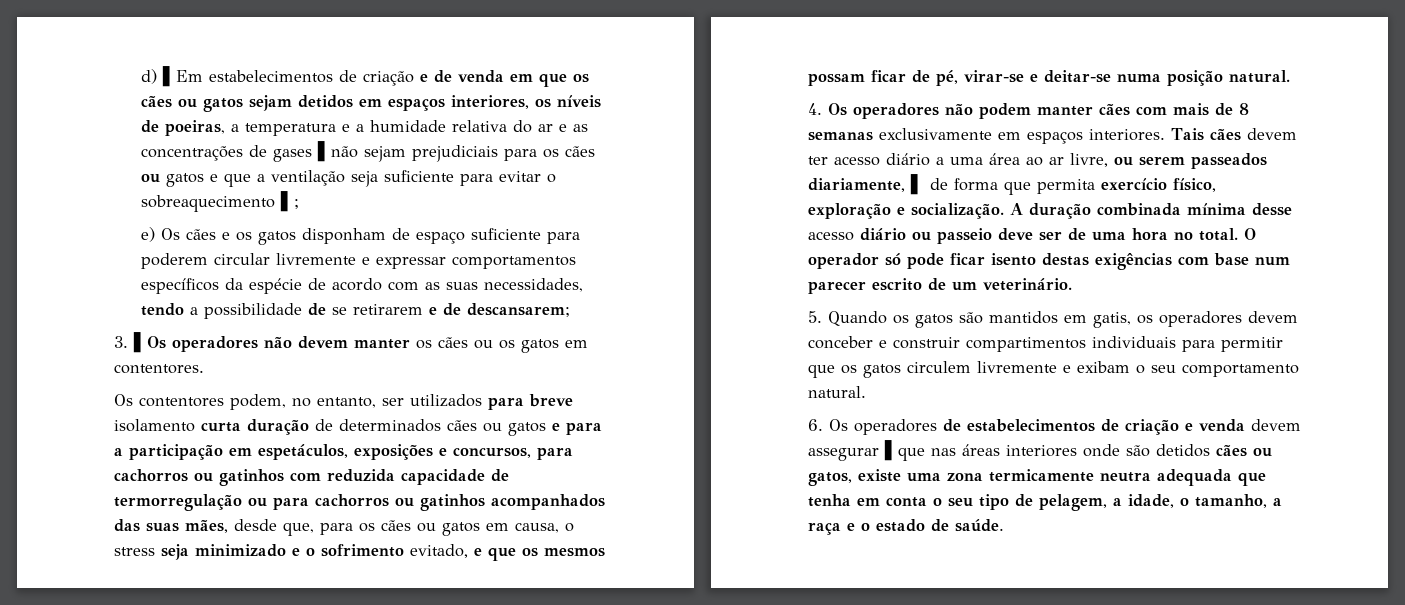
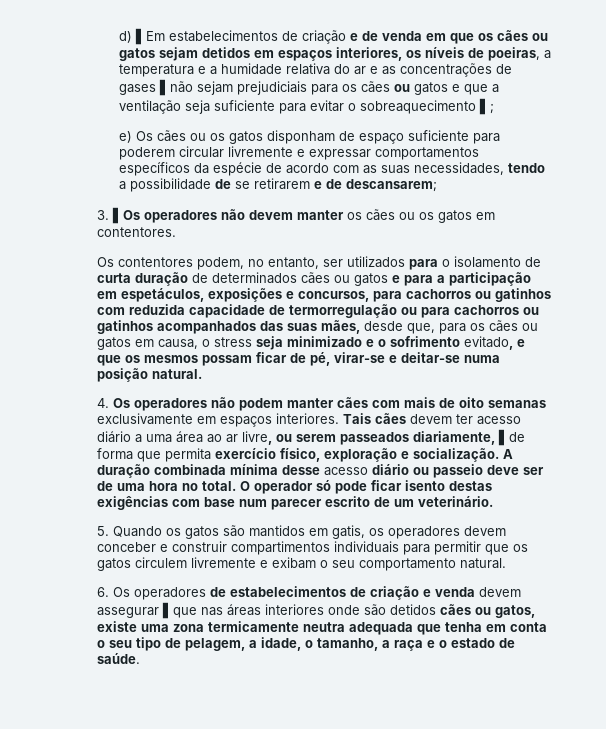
- e) Os cães e os gatos disponham de espaço suficiente para poderem circular livremente e expressar comportamentos específicos da espécie de acordo com as suas necessidades, tendo a possibilidade de se retirarem e de descansarem;
+ e) Os cães ou os gatos disponham de espaço suficiente para poderem circular livremente e expressar comportamentos específicos da espécie de acordo com as suas necessidades, tendo a possibilidade de se retirarem e de descansarem;
- Os contentores podem, no entanto, ser utilizados para breve isolamento curta duração de determinados cães ou gatos e para a participação em espetáculos, exposições e concursos, para cachorros ou gatinhos com reduzida capacidade de termorregulação ou para cachorros ou gatinhos acompanhados das suas mães, desde que, para os cães ou gatos em causa, o stress seja minimizado e o sofrimento evitado, e que os mesmos possam ficar de pé, virar-se e deitar-se numa posição natural.
+ Os contentores podem, no entanto, ser utilizados para o isolamento de curta duração de determinados cães ou gatos e para a participação em espetáculos, exposições e concursos, para cachorros ou gatinhos com reduzida capacidade de termorregulação ou para cachorros ou gatinhos acompanhados das suas mães, desde que, para os cães ou gatos em causa, o stress seja minimizado e o sofrimento evitado, e que os mesmos possam ficar de pé, virar-se e deitar-se numa posição natural.
- 4. Os operadores não podem manter cães com mais de 8 semanas exclusivamente em espaços interiores.
+ 4. Os operadores não podem manter cães com mais de oito semanas exclusivamente em espaços interiores.
- Tais cães devem ter acesso diário a uma área ao ar livre, ou serem passeados diariamente, ▌ de forma que permita exercício físico, exploração e socialização.
+ Tais cães devem ter acesso diário a uma área ao ar livre, ou serem passeados diariamente, ▌de forma que permita exercício físico, exploração e socialização.

